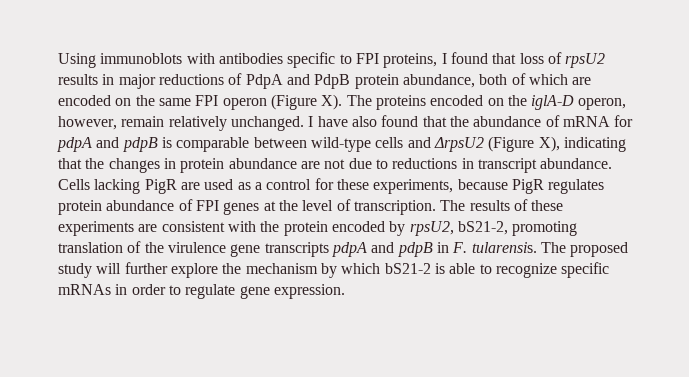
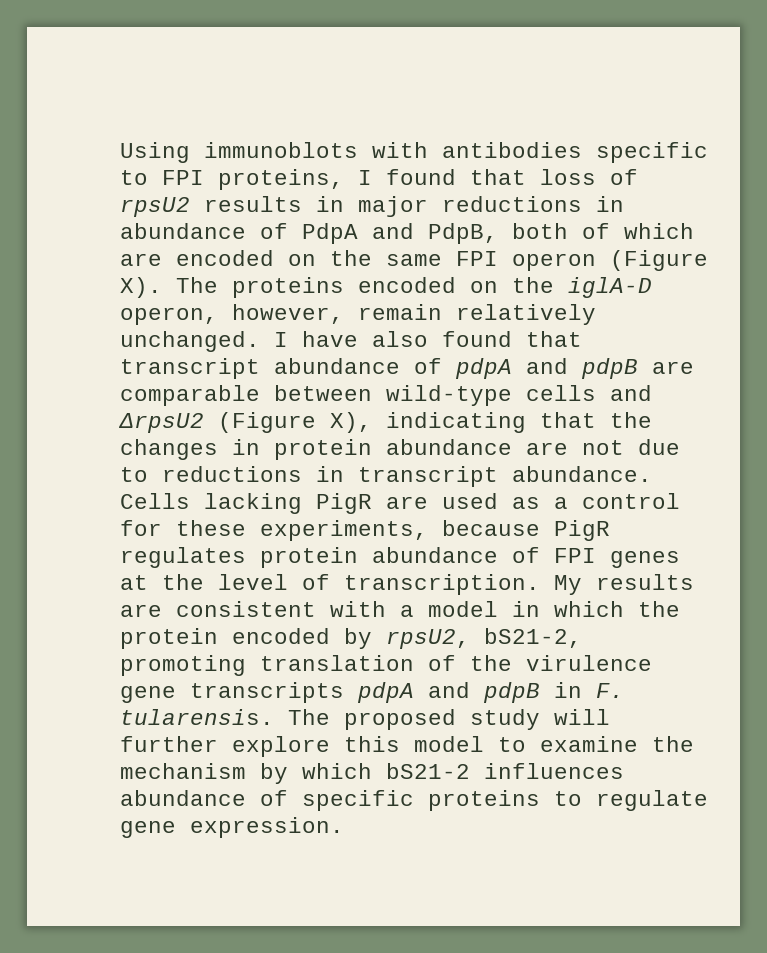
- Using immunoblots with antibodies specific to FPI proteins, I found that loss of rpsU2 results in major reductions of PdpA and PdpB protein abundance, both of which are encoded on the same FPI operon (Figure X). The proteins encoded on the iglA-D operon, however, remain relatively unchanged.
+ Using immunoblots with antibodies specific to FPI proteins, I found that loss of rpsU2 results in major reductions in abundance of PdpA and PdpB, both of which are encoded on the same FPI operon (Figure X). The proteins encoded on the iglA-D operon, however, remain relatively unchanged.
- I have also found that the abundance of mRNA for pdpA and pdpB is comparable between wild-type cells and ΔrpsU2 (Figure X), indicating that the changes in protein abundance are not due to reductions in transcript abundance.
+ I have also found that transcript abundance of pdpA and pdpB are comparable between wild-type cells and ΔrpsU2 (Figure X), indicating that the changes in protein abundance are not due to reductions in transcript abundance.
- The results of these experiments are consistent with the protein encoded by rpsU2, bS21-2, promoting translation of the virulence gene transcripts pdpA and pdpB in F. tularensis.
+ My results are consistent with a model in which the protein encoded by rpsU2, bS21-2, promoting translation of the virulence gene transcripts pdpA and pdpB in F. tularensis.
- The proposed study will further explore the mechanism by which bS21-2 is able to recognize specific mRNAs in order to regulate gene expression.
+ The proposed study will further explore this model to examine the mechanism by which bS21-2 influences abundance of specific proteins to regulate gene expression.

